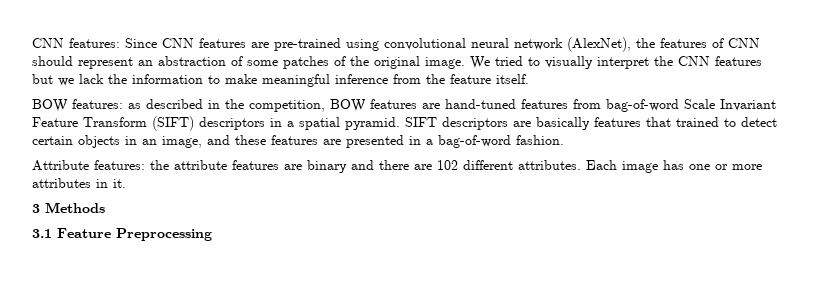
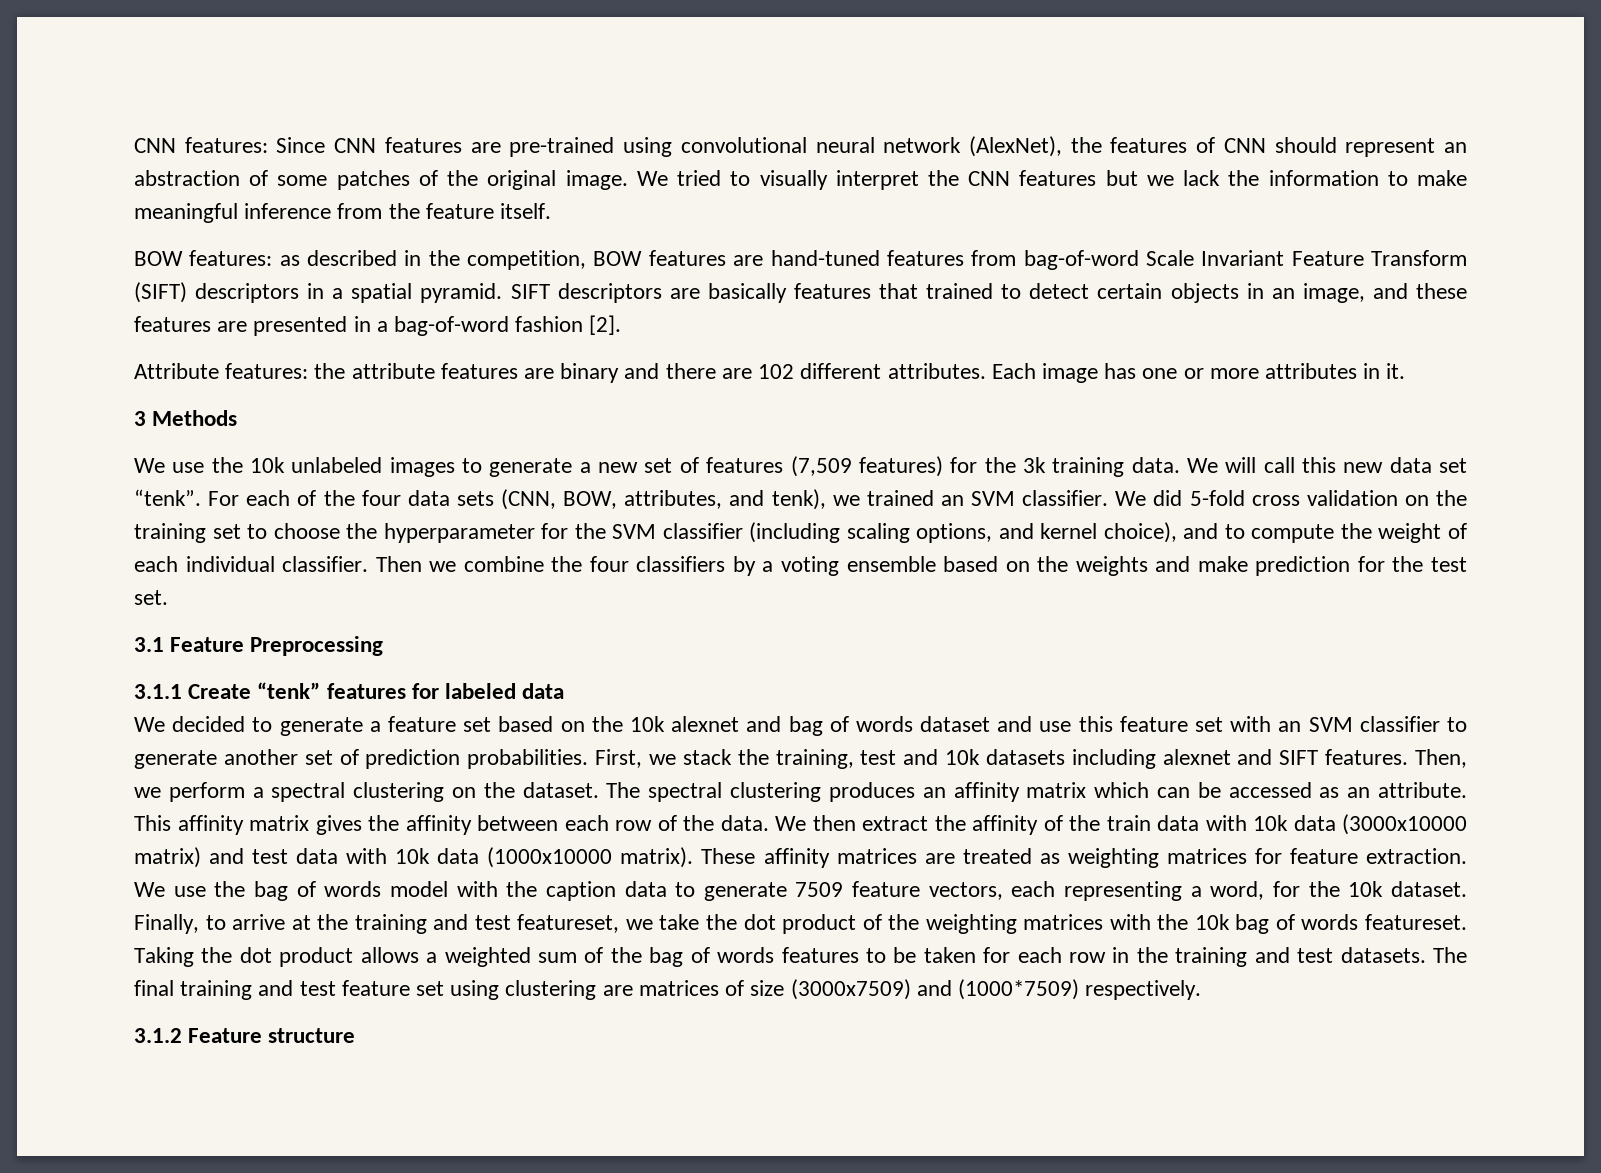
- SIFT descriptors are basically features that trained to detect certain objects in an image, and these features are presented in a bag-of-word fashion.
+ SIFT descriptors are basically features that trained to detect certain objects in an image, and these features are presented in a bag-of-word fashion [2].
+ We use the 10k unlabeled images to generate a new set of features (7,509 features) for the 3k training data. We will call this new data set “tenk”. For each of the four data sets (CNN, BOW, attributes, and tenk), we trained an SVM classifier. We did 5-fold cross validation on the training set to choose the hyperparameter for the SVM classifier (including scaling options, and kernel choice), and to compute the weight of each individual classifier. Then we combine the four classifiers by a voting ensemble based on the weights and make prediction for the test set.
  3.1 Feature Preprocessing
+ 3.1.1 Create “tenk” features for labeled data
+ We decided to generate a feature set based on the 10k alexnet and bag of words dataset and use this feature set with an SVM classifier to generate another set of prediction probabilities. First, we stack the training, test and 10k datasets including alexnet and SIFT features. Then, we perform a spectral clustering on the dataset. The spectral clustering produces an affinity matrix which can be accessed as an attribute. This affinity matrix gives the affinity between each row of the data. We then extract the affinity of the train data with 10k data (3000x10000 matrix) and test data with 10k data (1000x10000 matrix). These affinity matrices are treated as weighting matrices for feature extraction. We use the bag of words model with the caption data to generate 7509 feature vectors, each representing a word, for the 10k dataset. Finally, to arrive at the training and test featureset, we take the dot product of the weighting matrices with the 10k bag of words featureset. Taking the dot product allows a weighted sum of the bag of words features to be taken for each row in the training and test datasets. The final training and test feature set using clustering are matrices of size (3000x7509) and (1000*7509) respectively.
+ 3.1.2 Feature structure

